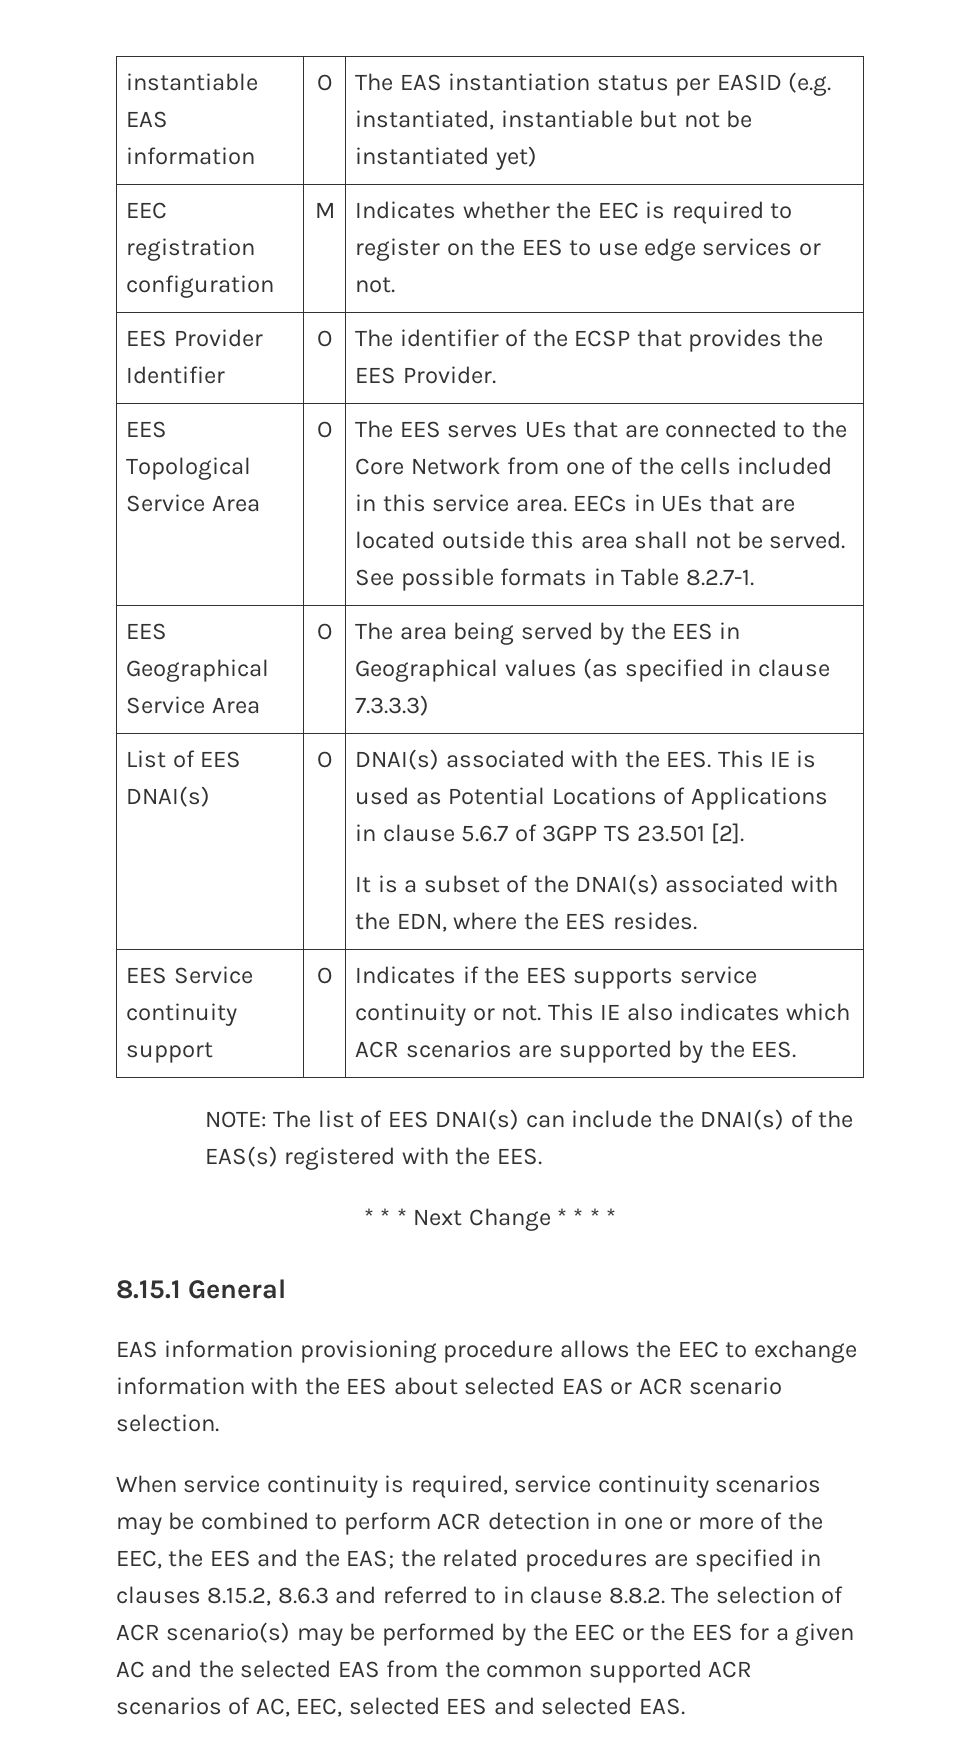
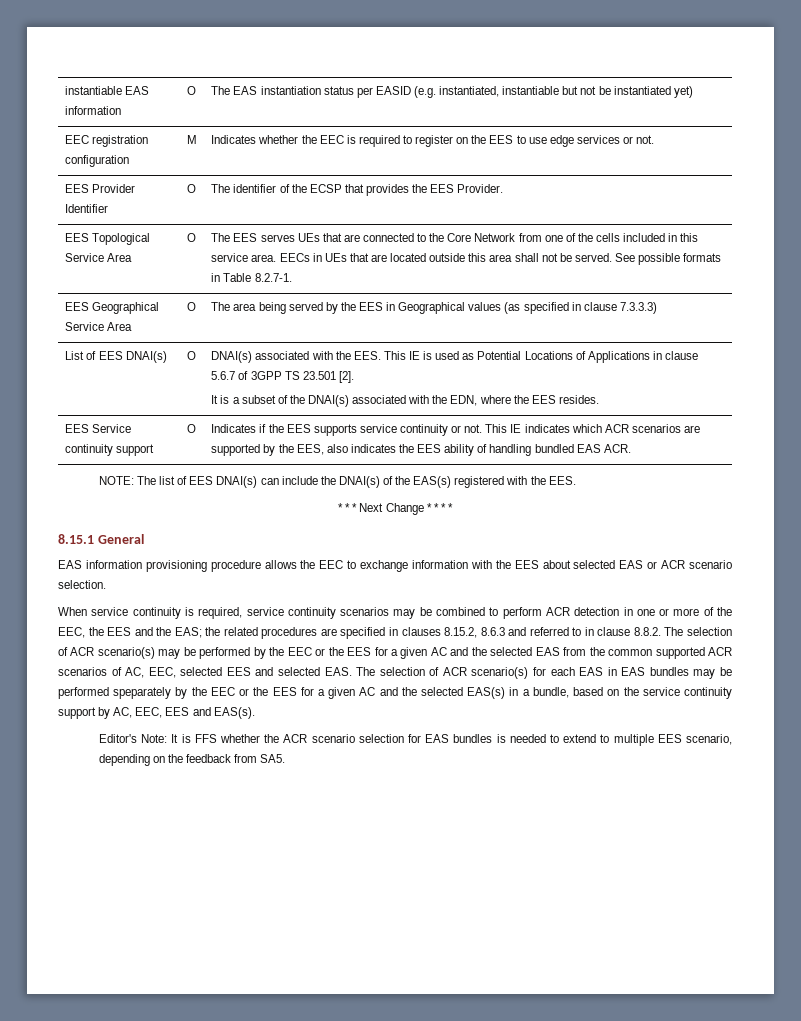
- EES Service continuity support | O | Indicates if the EES supports service continuity or not. This IE also indicates which ACR scenarios are supported by the EES.
+ EES Service continuity support | O | Indicates if the EES supports service continuity or not. This IE indicates which ACR scenarios are supported by the EES, also indicates the EES ability of handling bundled EAS ACR.
- the related procedures are specified in clauses 8.15.2, 8.6.3 and referred to in clause 8.8.2. The selection of ACR scenario(s) may be performed by the EEC or the EES for a given AC and the selected EAS from the common supported ACR scenarios of AC, EEC, selected EES and selected EAS.
+ the related procedures are specified in clauses 8.15.2, 8.6.3 and referred to in clause 8.8.2. The selection of ACR scenario(s) may be performed by the EEC or the EES for a given AC and the selected EAS from the common supported ACR scenarios of AC, EEC, selected EES and selected EAS. The selection of ACR scenario(s) for each EAS in EAS bundles may be performed speparately by the EEC or the EES for a given AC and the selected EAS(s) in a bundle, based on the service continuity support by AC, EEC, EES and EAS(s).
+ Editor's Note: It is FFS whether the ACR scenario selection for EAS bundles is needed to extend to multiple EES scenario, depending on the feedback from SA5.

